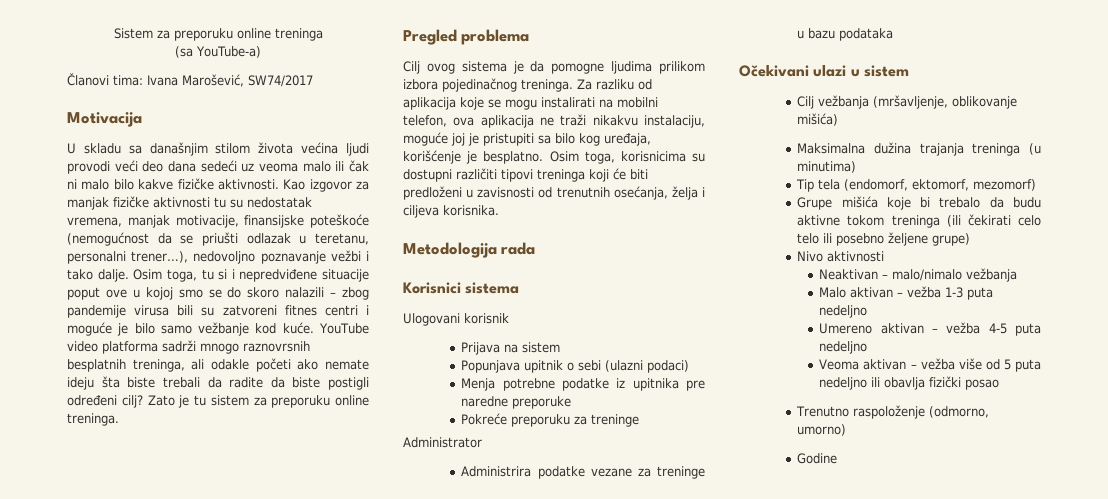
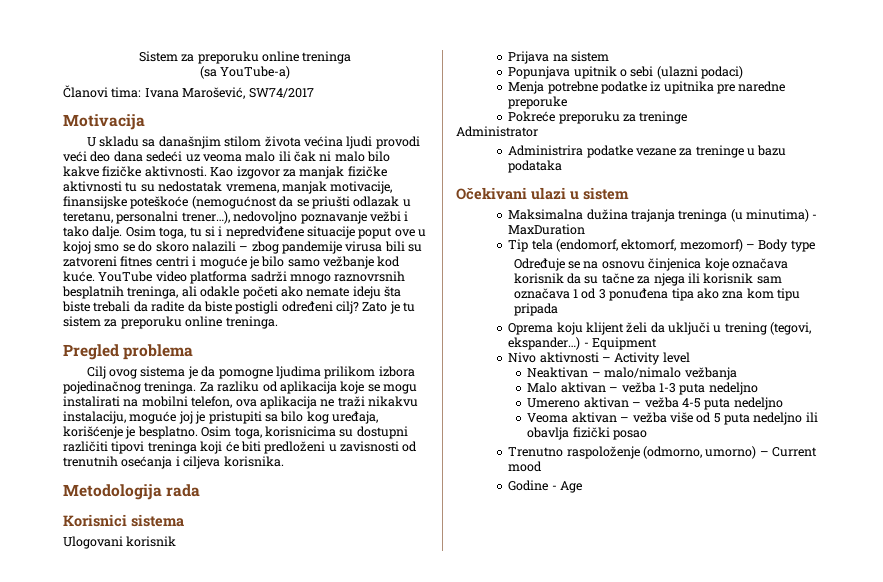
- Osim toga, korisnicima su dostupni različiti tipovi treninga koji će biti predloženi u zavisnosti od trenutnih osećanja, želja i ciljeva korisnika.
+ Osim toga, korisnicima su dostupni različiti tipovi treninga koji će biti predloženi u zavisnosti od trenutnih osećanja i ciljeva korisnika.
- Cilj vežbanja (mršavljenje, oblikovanje mišića)
- Maksimalna dužina trajanja treninga (u minutima)
+ Maksimalna dužina trajanja treninga (u minutima) - MaxDuration
- Tip tela (endomorf, ektomorf, mezomorf)
- Grupe mišića koje bi trebalo da budu aktivne tokom treninga (ili čekirati celo telo ili posebno željene grupe)
+ Tip tela (endomorf, ektomorf, mezomorf) – Body type
+ Određuje se na osnovu činjenica koje označava korisnik da su tačne za njega ili korisnik sam označava 1 od 3 ponuđena tipa ako zna kom tipu pripada
+ Oprema koju klijent želi da uključi u trening (tegovi, ekspander…) - Equipment
- Nivo aktivnosti
+ Nivo aktivnosti – Activity level
- Trenutno raspoloženje (odmorno, umorno)
+ Trenutno raspoloženje (odmorno, umorno) – Current mood
- Godine
+ Godine - Age

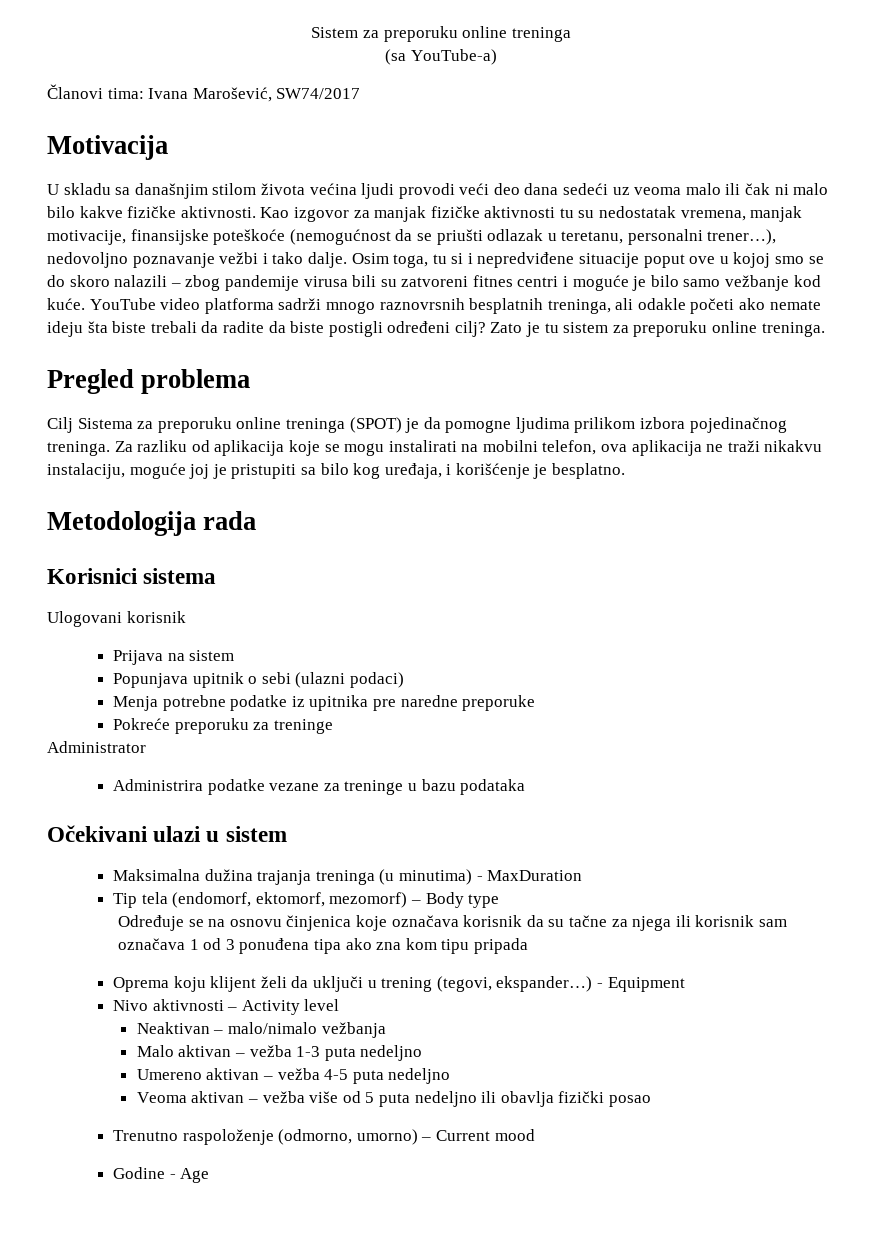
- Cilj ovog sistema je da pomogne ljudima prilikom izbora pojedinačnog treninga.
+ Cilj Sistema za preporuku online treninga (SPOT) je da pomogne ljudima prilikom izbora pojedinačnog treninga.
- Za razliku od aplikacija koje se mogu instalirati na mobilni telefon, ova aplikacija ne traži nikakvu instalaciju, moguće joj je pristupiti sa bilo kog uređaja, korišćenje je besplatno. Osim toga, korisnicima su dostupni različiti tipovi treninga koji će biti predloženi u zavisnosti od trenutnih osećanja i ciljeva korisnika.
+ Za razliku od aplikacija koje se mogu instalirati na mobilni telefon, ova aplikacija ne traži nikakvu instalaciju, moguće joj je pristupiti sa bilo kog uređaja, i korišćenje je besplatno.

